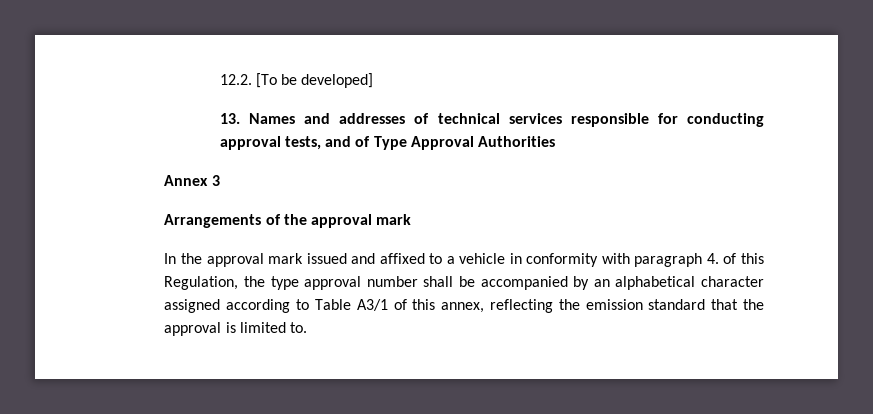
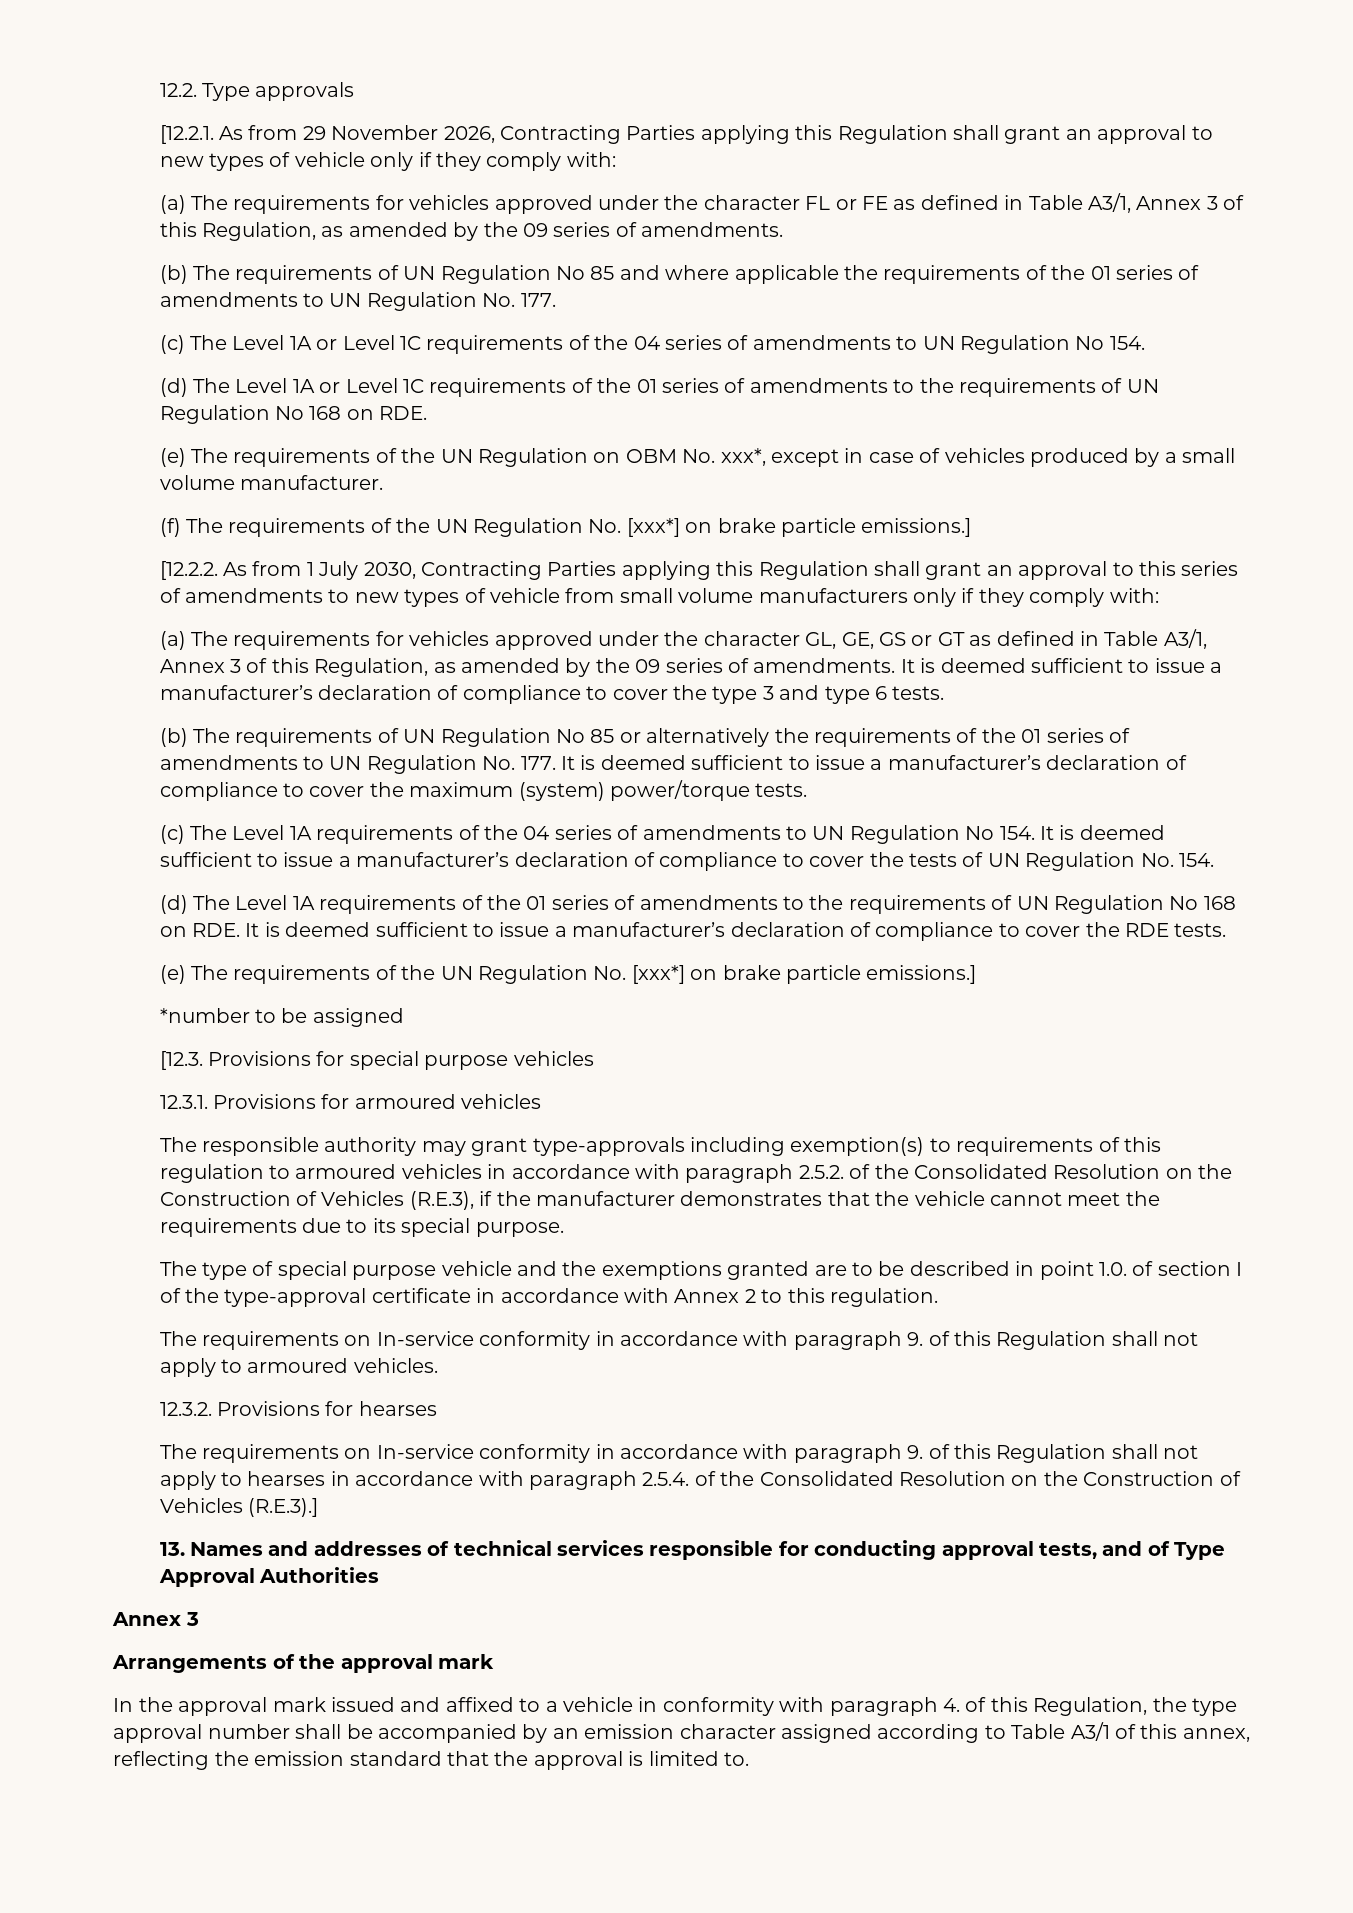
- 12.2. [To be developed]
+ 12.2. Type approvals
+ [12.2.1. As from 29 November 2026, Contracting Parties applying this Regulation shall grant an approval to new types of vehicle only if they comply with:
+ (a) The requirements for vehicles approved under the character FL or FE as defined in Table A3/1, Annex 3 of this Regulation, as amended by the 09 series of amendments.
+ (b) The requirements of UN Regulation No 85 and where applicable the requirements of the 01 series of amendments to UN Regulation No. 177.
+ (c) The Level 1A or Level 1C requirements of the 04 series of amendments to UN Regulation No 154.
+ (d) The Level 1A or Level 1C requirements of the 01 series of amendments to the requirements of UN Regulation No 168 on RDE.
+ (e) The requirements of the UN Regulation on OBM No. xxx*, except in case of vehicles produced by a small volume manufacturer.
+ (f) The requirements of the UN Regulation No. [xxx*] on brake particle emissions.]
+ [12.2.2. As from 1 July 2030, Contracting Parties applying this Regulation shall grant an approval to this series of amendments to new types of vehicle from small volume manufacturers only if they comply with:
+ (a) The requirements for vehicles approved under the character GL, GE, GS or GT as defined in Table A3/1, Annex 3 of this Regulation, as amended by the 09 series of amendments. It is deemed sufficient to issue a manufacturer’s declaration of compliance to cover the type 3 and type 6 tests.
+ (b) The requirements of UN Regulation No 85 or alternatively the requirements of the 01 series of amendments to UN Regulation No. 177. It is deemed sufficient to issue a manufacturer’s declaration of compliance to cover the maximum (system) power/torque tests.
+ (c) The Level 1A requirements of the 04 series of amendments to UN Regulation No 154. It is deemed sufficient to issue a manufacturer’s declaration of compliance to cover the tests of UN Regulation No. 154.
+ (d) The Level 1A requirements of the 01 series of amendments to the requirements of UN Regulation No 168 on RDE. It is deemed sufficient to issue a manufacturer’s declaration of compliance to cover the RDE tests.
+ (e) The requirements of the UN Regulation No. [xxx*] on brake particle emissions.]
+ *number to be assigned
+ [12.3. Provisions for special purpose vehicles
+ 12.3.1. Provisions for armoured vehicles
+ The responsible authority may grant type-approvals including exemption(s) to requirements of this regulation to armoured vehicles in accordance with paragraph 2.5.2. of the Consolidated Resolution on the Construction of Vehicles (R.E.3), if the manufacturer demonstrates that the vehicle cannot meet the requirements due to its special purpose.
+ The type of special purpose vehicle and the exemptions granted are to be described in point 1.0. of section I of the type-approval certificate in accordance with Annex 2 to this regulation.
+ The requirements on In-service conformity in accordance with paragraph 9. of this Regulation shall not apply to armoured vehicles.
+ 12.3.2. Provisions for hearses
+ The requirements on In-service conformity in accordance with paragraph 9. of this Regulation shall not apply to hearses in accordance with paragraph 2.5.4. of the Consolidated Resolution on the Construction of Vehicles (R.E.3).]
- In the approval mark issued and affixed to a vehicle in conformity with paragraph 4. of this Regulation, the type approval number shall be accompanied by an alphabetical character assigned according to Table A3/1 of this annex, reflecting the emission standard that the approval is limited to.
+ In the approval mark issued and affixed to a vehicle in conformity with paragraph 4. of this Regulation, the type approval number shall be accompanied by an emission character assigned according to Table A3/1 of this annex, reflecting the emission standard that the approval is limited to.

